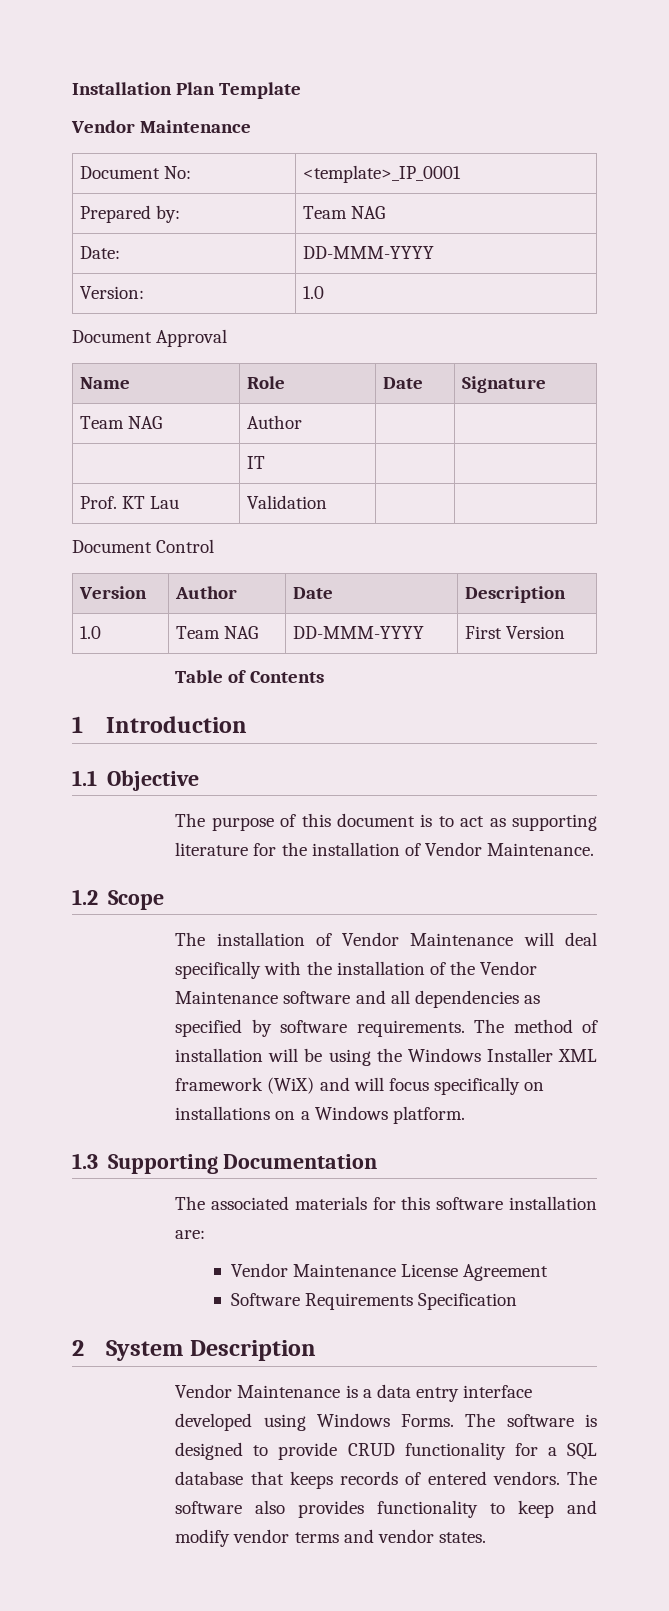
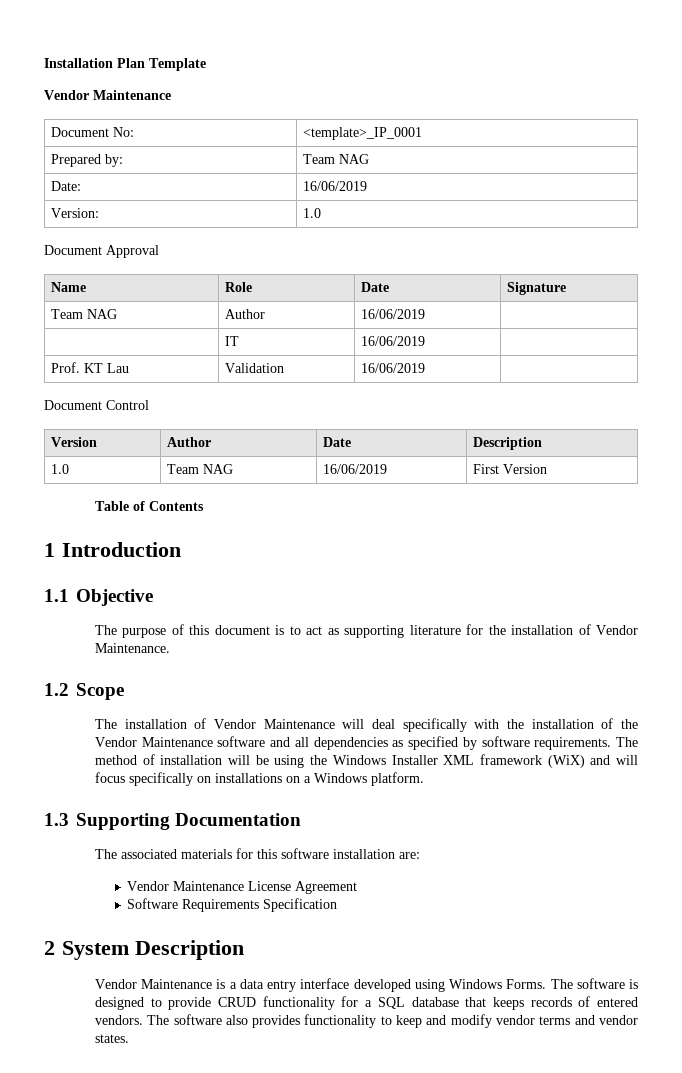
- Date: | DD-MMM-YYYY
+ Date: | 16/06/2019
- Team NAG | Author | |
+ Team NAG | Author | 16/06/2019 |
- | IT | |
+ | IT | 16/06/2019 |
- Prof. KT Lau | Validation | |
+ Prof. KT Lau | Validation | 16/06/2019 |
- 1.0 | Team NAG | DD-MMM-YYYY | First Version
+ 1.0 | Team NAG | 16/06/2019 | First Version

